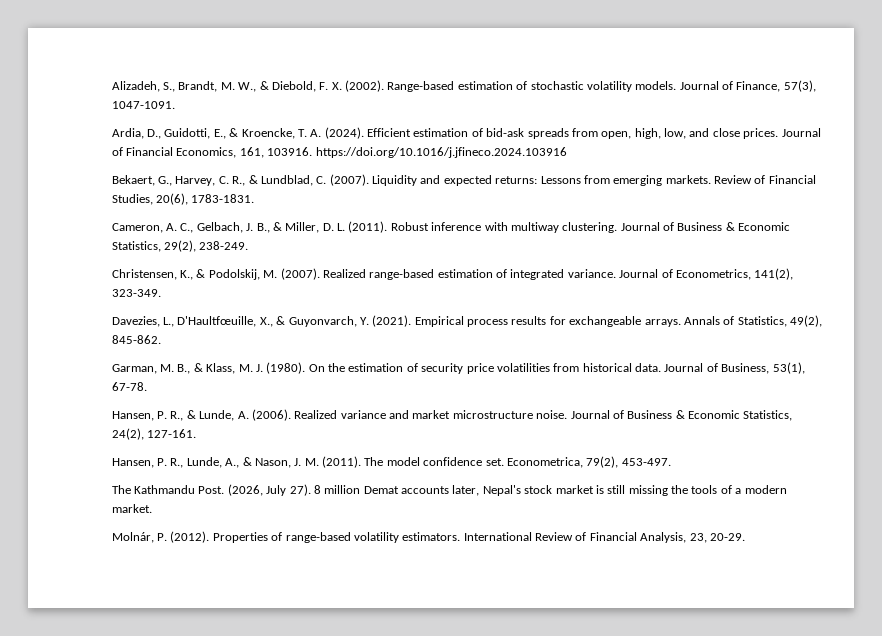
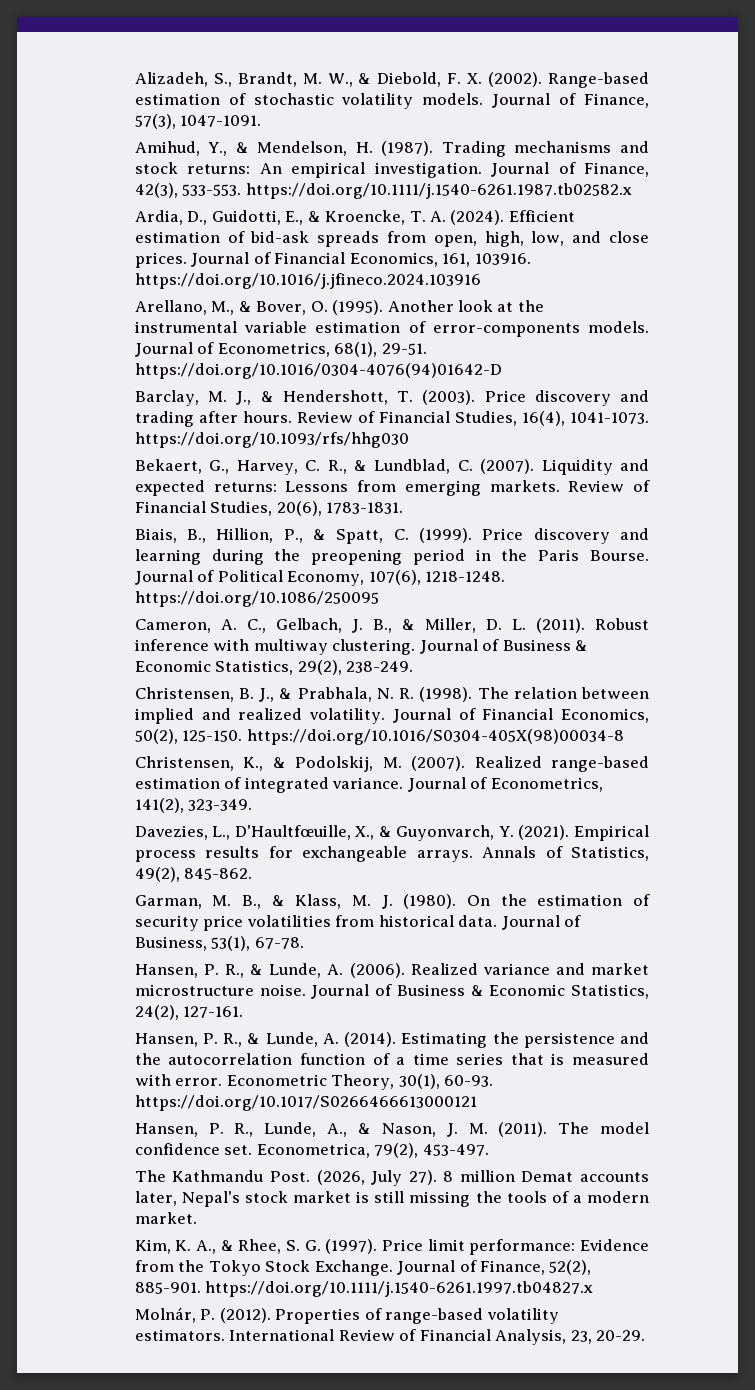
+ Amihud, Y., & Mendelson, H. (1987). Trading mechanisms and stock returns: An empirical investigation. Journal of Finance, 42(3), 533-553. https://doi.org/10.1111/j.1540-6261.1987.tb02582.x
+ Arellano, M., & Bover, O. (1995). Another look at the instrumental variable estimation of error-components models. Journal of Econometrics, 68(1), 29-51. https://doi.org/10.1016/0304-4076(94)01642-D
+ Barclay, M. J., & Hendershott, T. (2003). Price discovery and trading after hours. Review of Financial Studies, 16(4), 1041-1073. https://doi.org/10.1093/rfs/hhg030
+ Biais, B., Hillion, P., & Spatt, C. (1999). Price discovery and learning during the preopening period in the Paris Bourse. Journal of Political Economy, 107(6), 1218-1248. https://doi.org/10.1086/250095
+ Christensen, B. J., & Prabhala, N. R. (1998). The relation between implied and realized volatility. Journal of Financial Economics, 50(2), 125-150. https://doi.org/10.1016/S0304-405X(98)00034-8
+ Hansen, P. R., & Lunde, A. (2014). Estimating the persistence and the autocorrelation function of a time series that is measured with error. Econometric Theory, 30(1), 60-93. https://doi.org/10.1017/S0266466613000121
+ Kim, K. A., & Rhee, S. G. (1997). Price limit performance: Evidence from the Tokyo Stock Exchange. Journal of Finance, 52(2), 885-901. https://doi.org/10.1111/j.1540-6261.1997.tb04827.x

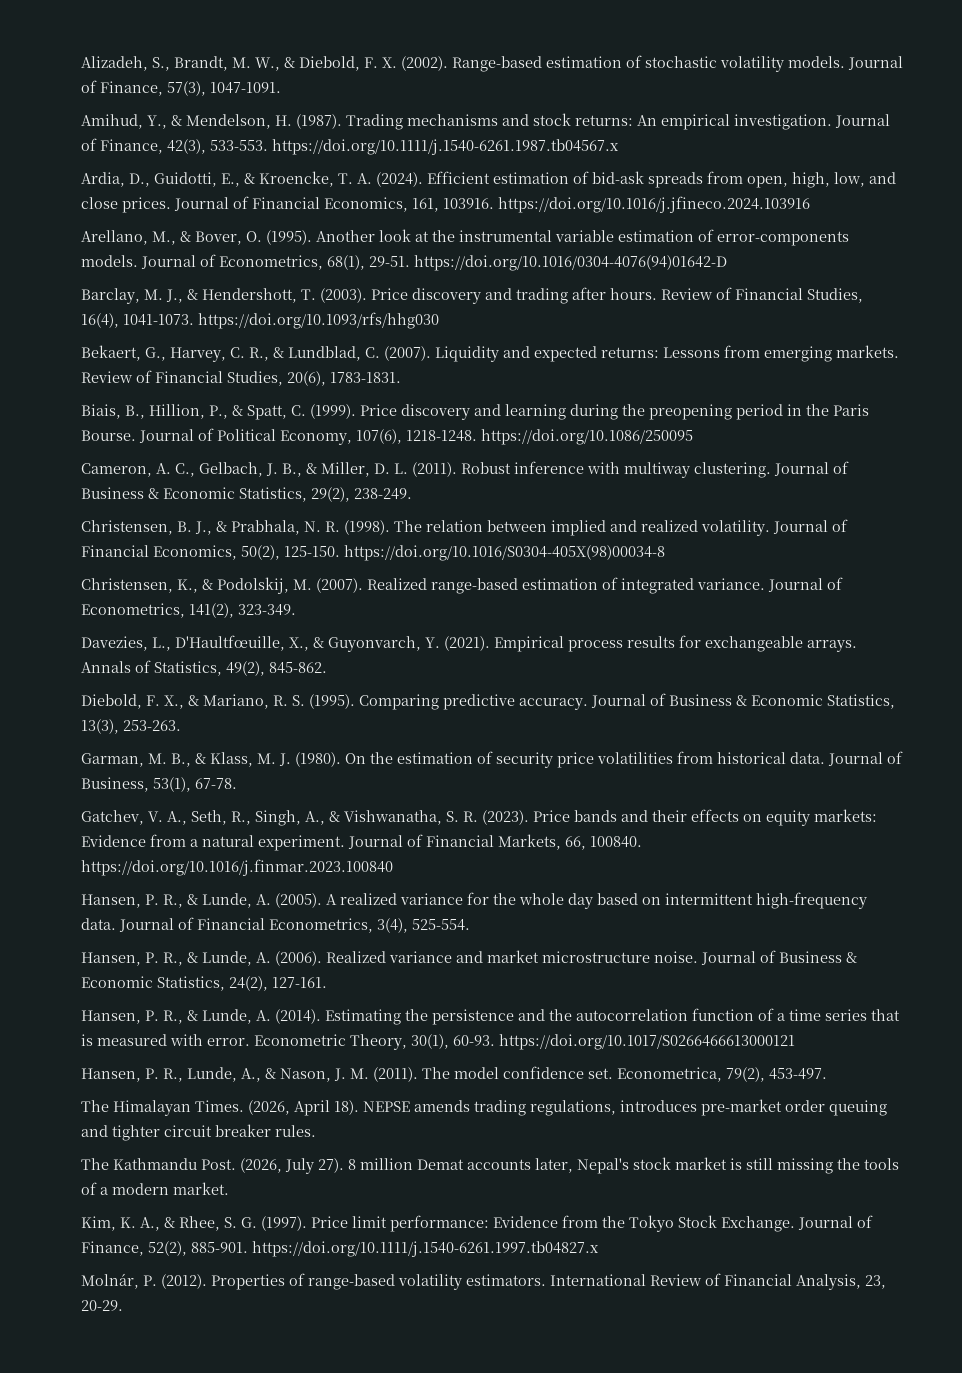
- Journal of Finance, 42(3), 533-553. https://doi.org/10.1111/j.1540-6261.1987.tb02582.x
+ Journal of Finance, 42(3), 533-553. https://doi.org/10.1111/j.1540-6261.1987.tb04567.x
+ Diebold, F. X., & Mariano, R. S. (1995). Comparing predictive accuracy. Journal of Business & Economic Statistics, 13(3), 253-263.
+ Gatchev, V. A., Seth, R., Singh, A., & Vishwanatha, S. R. (2023). Price bands and their effects on equity markets: Evidence from a natural experiment. Journal of Financial Markets, 66, 100840. https://doi.org/10.1016/j.finmar.2023.100840
+ Hansen, P. R., & Lunde, A. (2005). A realized variance for the whole day based on intermittent high-frequency data. Journal of Financial Econometrics, 3(4), 525-554.
+ The Himalayan Times. (2026, April 18). NEPSE amends trading regulations, introduces pre-market order queuing and tighter circuit breaker rules.

